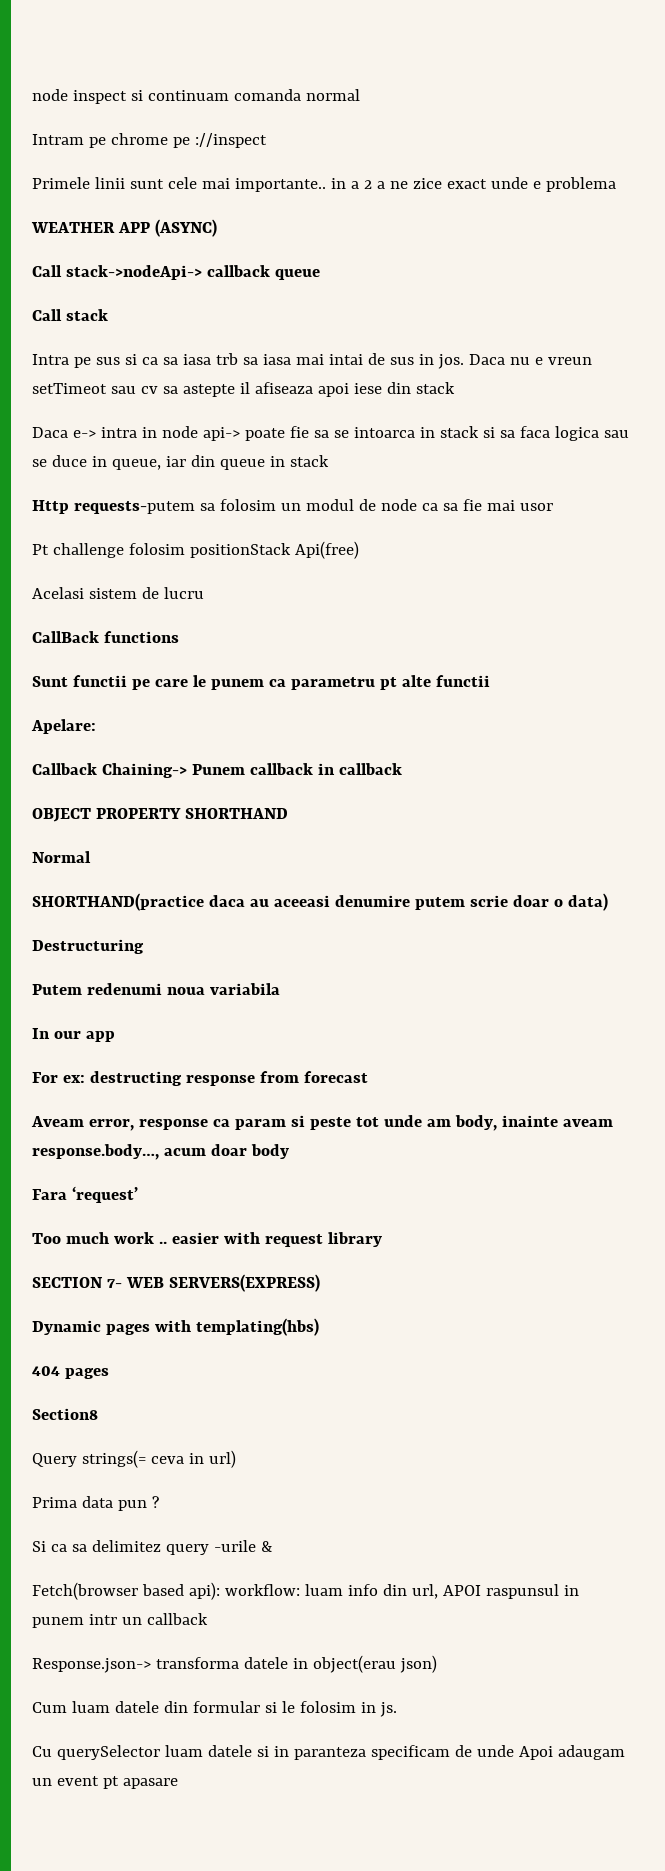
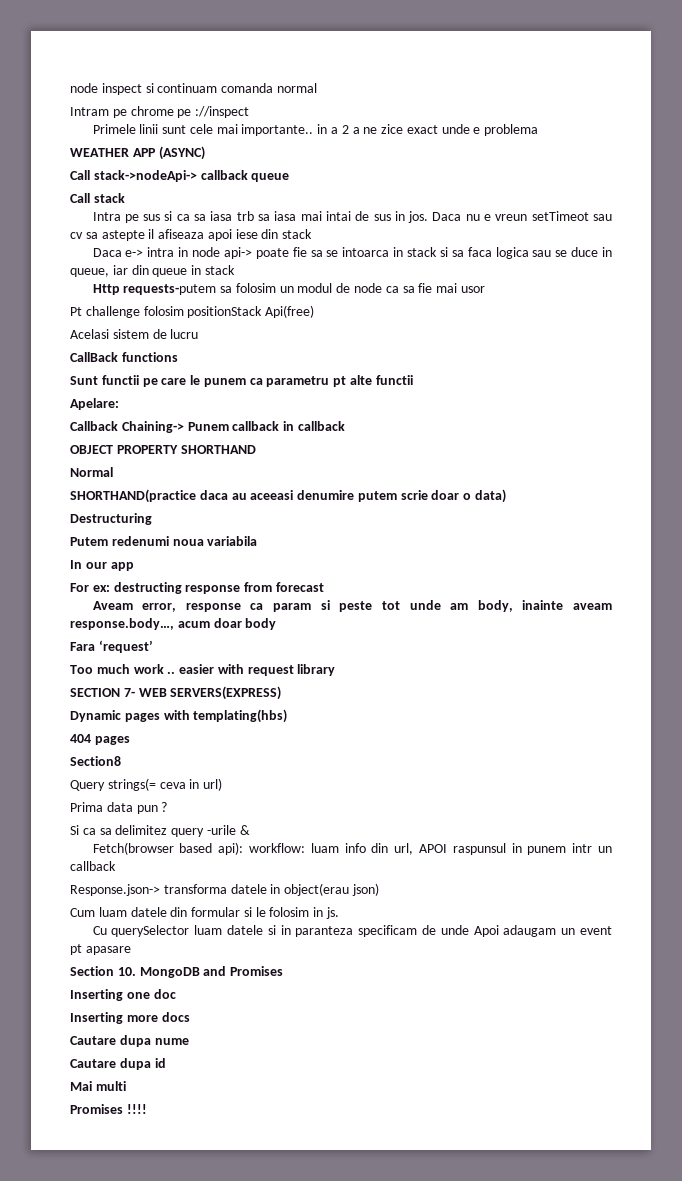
+ Section 10. MongoDB and Promises
+ Inserting one doc
+ Inserting more docs
+ Cautare dupa nume
+ Cautare dupa id
+ Mai multi
+ Promises !!!!

